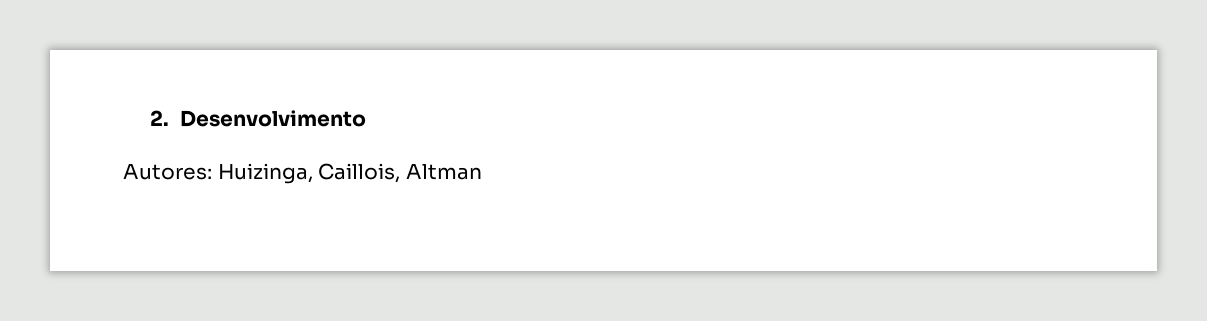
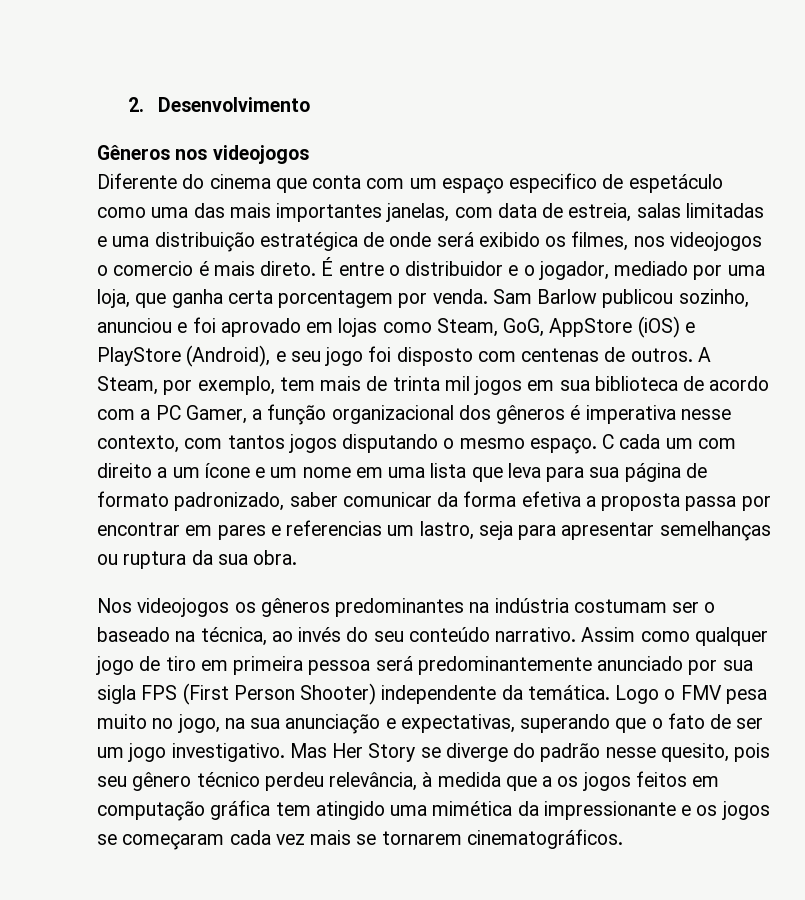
- Autores: Huizinga, Caillois, Altman
+ Gêneros nos videojogos
+ Diferente do cinema que conta com um espaço especifico de espetáculo como uma das mais importantes janelas, com data de estreia, salas limitadas e uma distribuição estratégica de onde será exibido os filmes, nos videojogos o comercio é mais direto. É entre o distribuidor e o jogador, mediado por uma loja, que ganha certa porcentagem por venda. Sam Barlow publicou sozinho, anunciou e foi aprovado em lojas como Steam, GoG, AppStore (iOS) e PlayStore (Android), e seu jogo foi disposto com centenas de outros. A Steam, por exemplo, tem mais de trinta mil jogos em sua biblioteca de acordo com a PC Gamer, a função organizacional dos gêneros é imperativa nesse contexto, com tantos jogos disputando o mesmo espaço. C cada um com direito a um ícone e um nome em uma lista que leva para sua página de formato padronizado, saber comunicar da forma efetiva a proposta passa por encontrar em pares e referencias um lastro, seja para apresentar semelhanças ou ruptura da sua obra.
+ Nos videojogos os gêneros predominantes na indústria costumam ser o baseado na técnica, ao invés do seu conteúdo narrativo. Assim como qualquer jogo de tiro em primeira pessoa será predominantemente anunciado por sua sigla FPS (First Person Shooter) independente da temática. Logo o FMV pesa muito no jogo, na sua anunciação e expectativas, superando que o fato de ser um jogo investigativo. Mas Her Story se diverge do padrão nesse quesito, pois seu gênero técnico perdeu relevância, à medida que a os jogos feitos em computação gráfica tem atingido uma mimética da impressionante e os jogos se começaram cada vez mais se tornarem cinematográficos.

